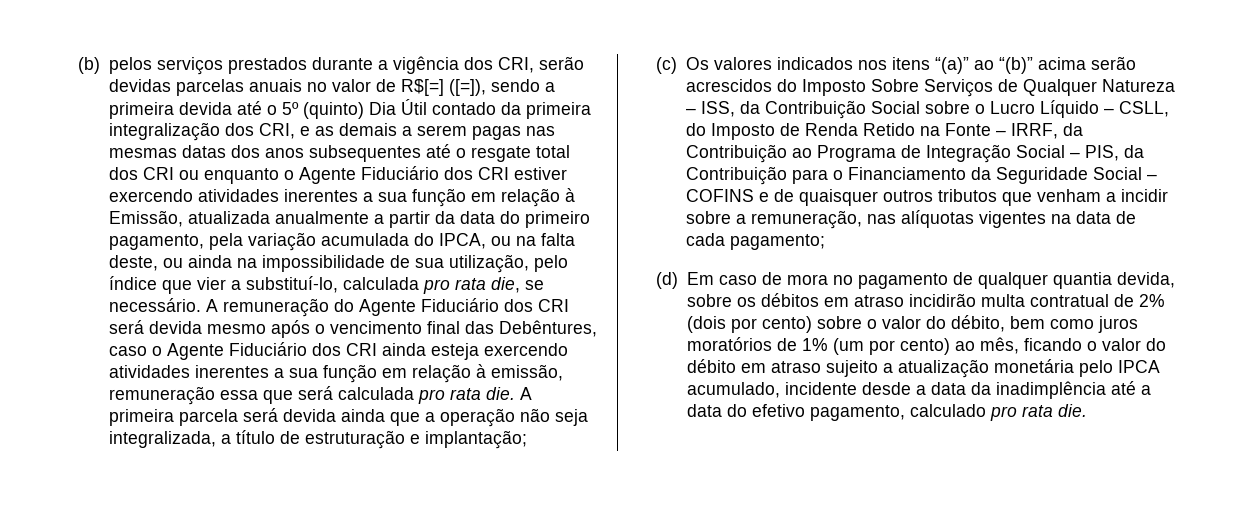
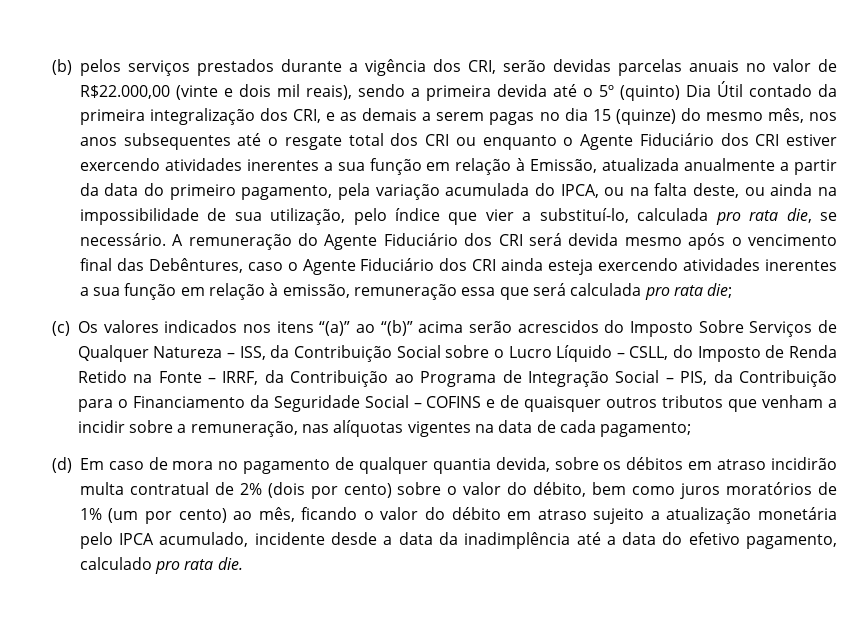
- (b) pelos serviços prestados durante a vigência dos CRI, serão devidas parcelas anuais no valor de R$[=] ([=]), sendo a primeira devida até o 5º (quinto) Dia Útil contado da primeira integralização dos CRI, e as demais a serem pagas nas mesmas datas dos anos subsequentes até o resgate total dos CRI ou enquanto o Agente Fiduciário dos CRI estiver exercendo atividades inerentes a sua função em relação à Emissão, atualizada anualmente a partir da data do primeiro pagamento, pela variação acumulada do IPCA, ou na falta deste, ou ainda na impossibilidade de sua utilização, pelo índice que vier a substituí-lo, calculada pro rata die, se necessário.
+ (b) pelos serviços prestados durante a vigência dos CRI, serão devidas parcelas anuais no valor de R$22.000,00 (vinte e dois mil reais), sendo a primeira devida até o 5º (quinto) Dia Útil contado da primeira integralização dos CRI, e as demais a serem pagas no dia 15 (quinze) do mesmo mês, nos anos subsequentes até o resgate total dos CRI ou enquanto o Agente Fiduciário dos CRI estiver exercendo atividades inerentes a sua função em relação à Emissão, atualizada anualmente a partir da data do primeiro pagamento, pela variação acumulada do IPCA, ou na falta deste, ou ainda na impossibilidade de sua utilização, pelo índice que vier a substituí-lo, calculada pro rata die, se necessário.
- A remuneração do Agente Fiduciário dos CRI será devida mesmo após o vencimento final das Debêntures, caso o Agente Fiduciário dos CRI ainda esteja exercendo atividades inerentes a sua função em relação à emissão, remuneração essa que será calculada pro rata die. A primeira parcela será devida ainda que a operação não seja integralizada, a título de estruturação e implantação;
+ A remuneração do Agente Fiduciário dos CRI será devida mesmo após o vencimento final das Debêntures, caso o Agente Fiduciário dos CRI ainda esteja exercendo atividades inerentes a sua função em relação à emissão, remuneração essa que será calculada pro rata die;

